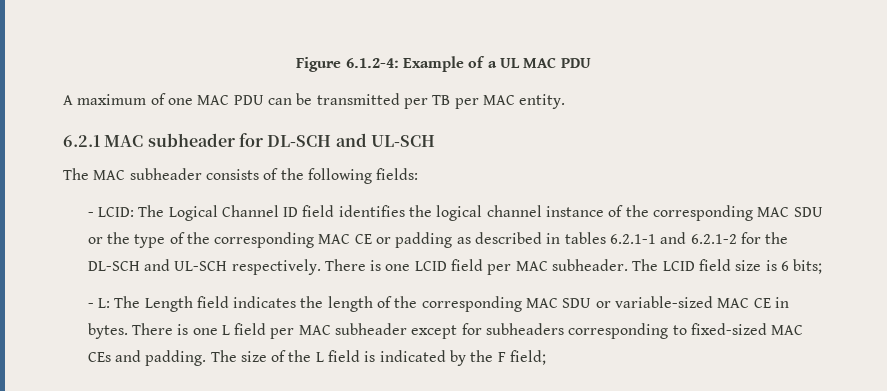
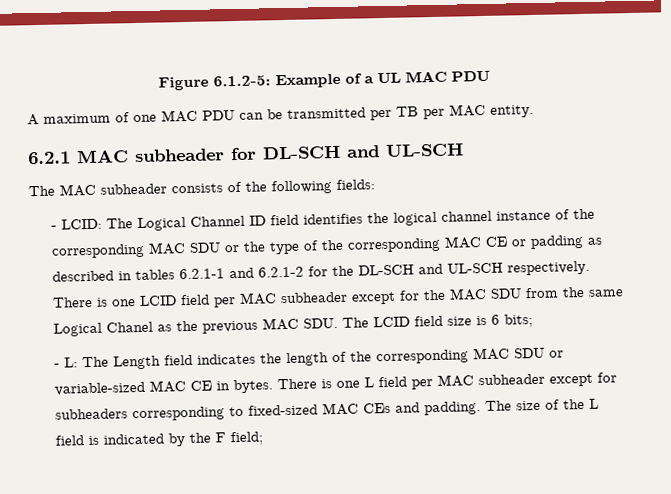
- Figure 6.1.2-4: Example of a UL MAC PDU
+ Figure 6.1.2-5: Example of a UL MAC PDU
- There is one LCID field per MAC subheader. The LCID field size is 6 bits;
+ There is one LCID field per MAC subheader except for the MAC SDU from the same Logical Chanel as the previous MAC SDU. The LCID field size is 6 bits;

